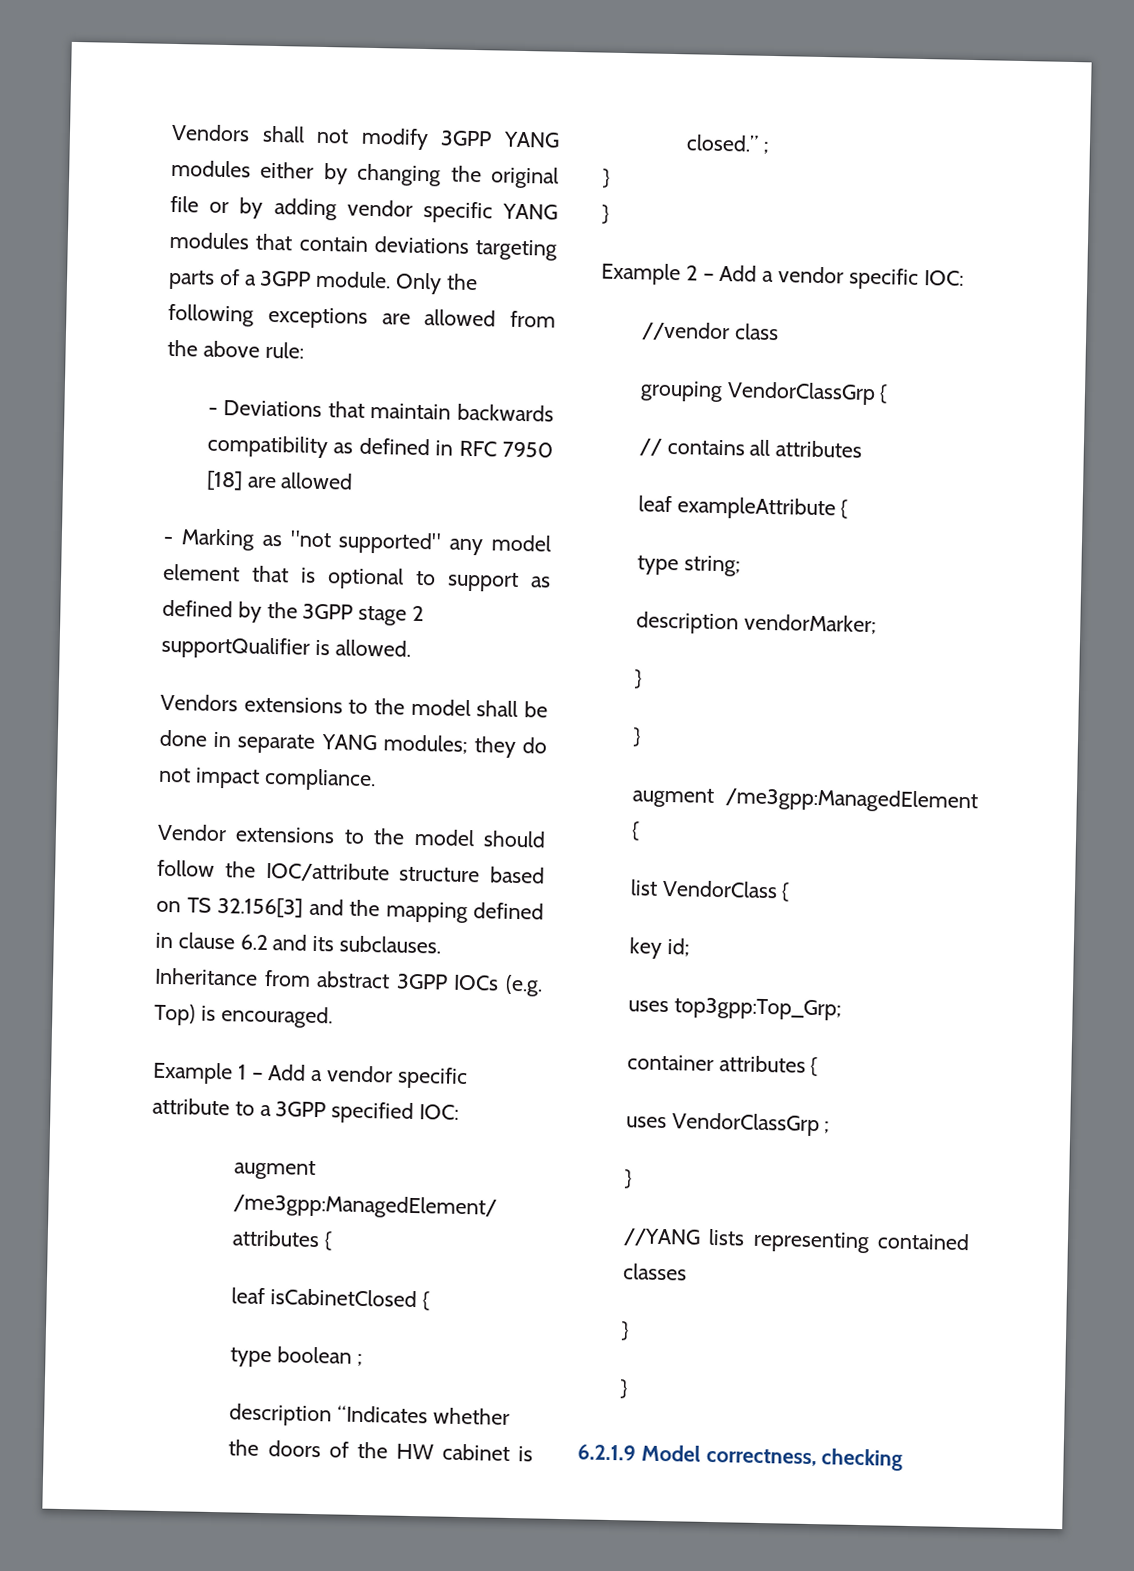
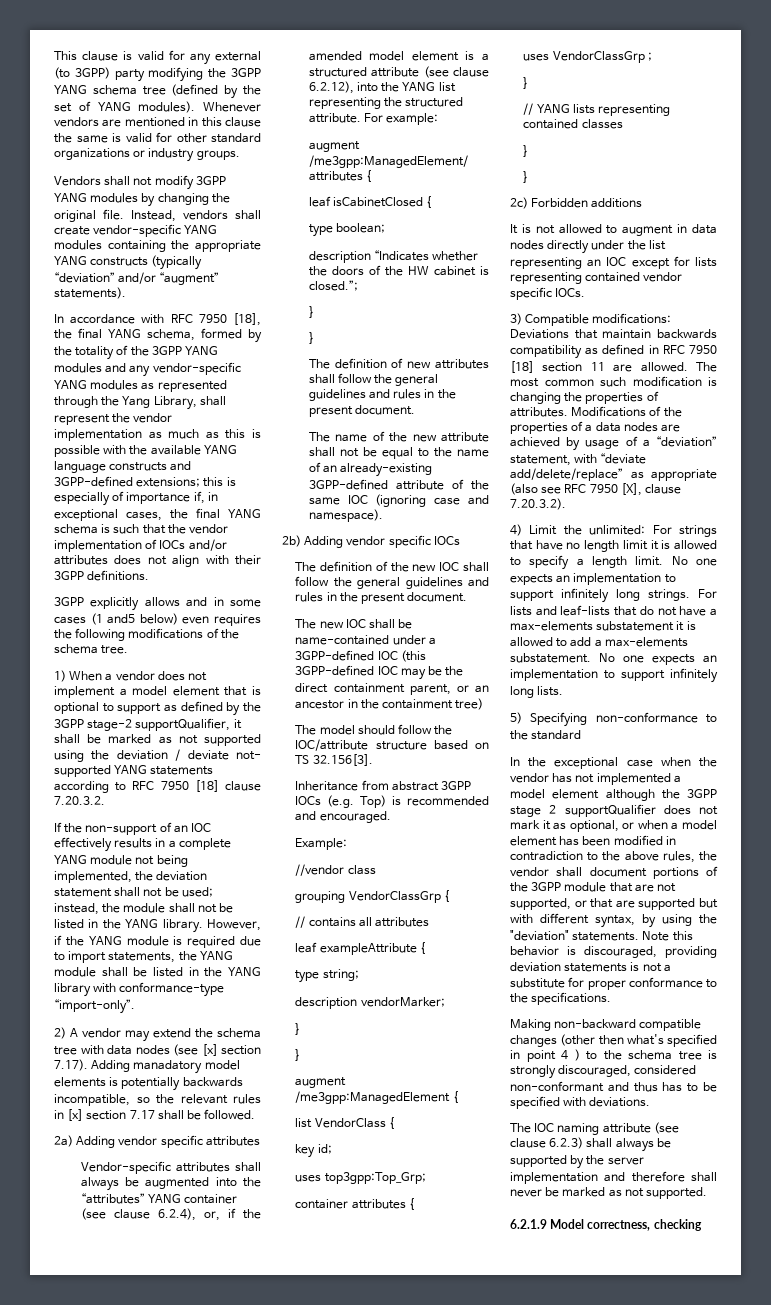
+ This clause is valid for any external (to 3GPP) party modifying the 3GPP YANG schema tree (defined by the set of YANG modules). Whenever vendors are mentioned in this clause the same is valid for other standard organizations or industry groups.
- Vendors shall not modify 3GPP YANG modules either by changing the original file or by adding vendor specific YANG modules that contain deviations targeting parts of a 3GPP module. Only the following exceptions are allowed from the above rule:
- - Deviations that maintain backwards compatibility as defined in RFC 7950 [18] are allowed
- - Marking as "not supported" any model element that is optional to support as defined by the 3GPP stage 2 supportQualifier is allowed.
- Vendors extensions to the model shall be done in separate YANG modules; they do not impact compliance.
- Vendor extensions to the model should follow the IOC/attribute structure based on TS 32.156[3] and the mapping defined in clause 6.2 and its subclauses. Inheritance from abstract 3GPP IOCs (e.g. Top) is encouraged.
- Example 1 – Add a vendor specific attribute to a 3GPP specified IOC:
+ Vendors shall not modify 3GPP YANG modules by changing the original file. Instead, vendors shall create vendor-specific YANG modules containing the appropriate YANG constructs (typically “deviation” and/or “augment” statements).
+ In accordance with RFC 7950 [18], the final YANG schema, formed by the totality of the 3GPP YANG modules and any vendor-specific YANG modules as represented through the Yang Library, shall represent the vendor implementation as much as this is possible with the available YANG language constructs and 3GPP-defined extensions; this is especially of importance if, in exceptional cases, the final YANG schema is such that the vendor implementation of IOCs and/or attributes does not align with their 3GPP definitions.
+ 3GPP explicitly allows and in some cases (1 and5 below) even requires the following modifications of the schema tree.
+ 1) When a vendor does not implement a model element that is optional to support as defined by the 3GPP stage-2 supportQualifier, it shall be marked as not supported using the deviation / deviate not- supported YANG statements according to RFC 7950 [18] clause 7.20.3.2.
+ If the non-support of an IOC effectively results in a complete YANG module not being implemented, the deviation statement shall not be used; instead, the module shall not be listed in the YANG library. However, if the YANG module is required due to import statements, the YANG module shall be listed in the YANG library with conformance-type “import-only”.
+ 2) A vendor may extend the schema tree with data nodes (see [x] section 7.17). Adding manadatory model elements is potentially backwards incompatible, so the relevant rules in [x] section 7.17 shall be followed.
+ 2a) Adding vendor specific attributes
+ Vendor-specific attributes shall always be augmented into the “attributes” YANG container (see clause 6.2.4), or, if the amended model element is a structured attribute (see clause 6.2.12), into the YANG list representing the structured attribute. For example:
- type boolean ;
+ type boolean;
- description “Indicates whether the doors of the HW cabinet is closed.” ;
+ description “Indicates whether the doors of the HW cabinet is closed.”;
  }
  }
- Example 2 – Add a vendor specific IOC:
+ The definition of new attributes shall follow the general guidelines and rules in the present document.
+ The name of the new attribute shall not be equal to the name of an already-existing 3GPP-defined attribute of the same IOC (ignoring case and namespace).
+ 2b) Adding vendor specific IOCs
+ The definition of the new IOC shall follow the general guidelines and rules in the present document.
+ The new IOC shall be name-contained under a 3GPP-defined IOC (this 3GPP-defined IOC may be the direct containment parent, or an ancestor in the containment tree)
+ The model should follow the IOC/attribute structure based on TS 32.156[3].
+ Inheritance from abstract 3GPP IOCs (e.g. Top) is recommended and encouraged.
+ Example:
- //YANG lists representing contained classes
+ // YANG lists representing contained classes
+ 2c) Forbidden additions
+ It is not allowed to augment in data nodes directly under the list representing an IOC except for lists representing contained vendor specific IOCs.
+ 3) Compatible modifications: Deviations that maintain backwards compatibility as defined in RFC 7950 [18] section 11 are allowed. The most common such modification is changing the properties of attributes. Modifications of the properties of a data nodes are achieved by usage of a “deviation” statement, with “deviate add/delete/replace” as appropriate (also see RFC 7950 [X], clause 7.20.3.2).
+ 4) Limit the unlimited: For strings that have no length limit it is allowed to specify a length limit. No one expects an implementation to support infinitely long strings. For lists and leaf-lists that do not have a max-elements substatement it is allowed to add a max-elements substatement. No one expects an implementation to support infinitely long lists.
+ 5) Specifying non-conformance to the standard
+ In the exceptional case when the vendor has not implemented a model element although the 3GPP stage 2 supportQualifier does not mark it as optional, or when a model element has been modified in contradiction to the above rules, the vendor shall document portions of the 3GPP module that are not supported, or that are supported but with different syntax, by using the "deviation" statements. Note this behavior is discouraged, providing deviation statements is not a substitute for proper conformance to the specifications.
+ Making non-backward compatible changes (other then what's specified in point 4 ) to the schema tree is strongly discouraged, considered non-conformant and thus has to be specified with deviations.
+ The IOC naming attribute (see clause 6.2.3) shall always be supported by the server implementation and therefore shall never be marked as not supported.

